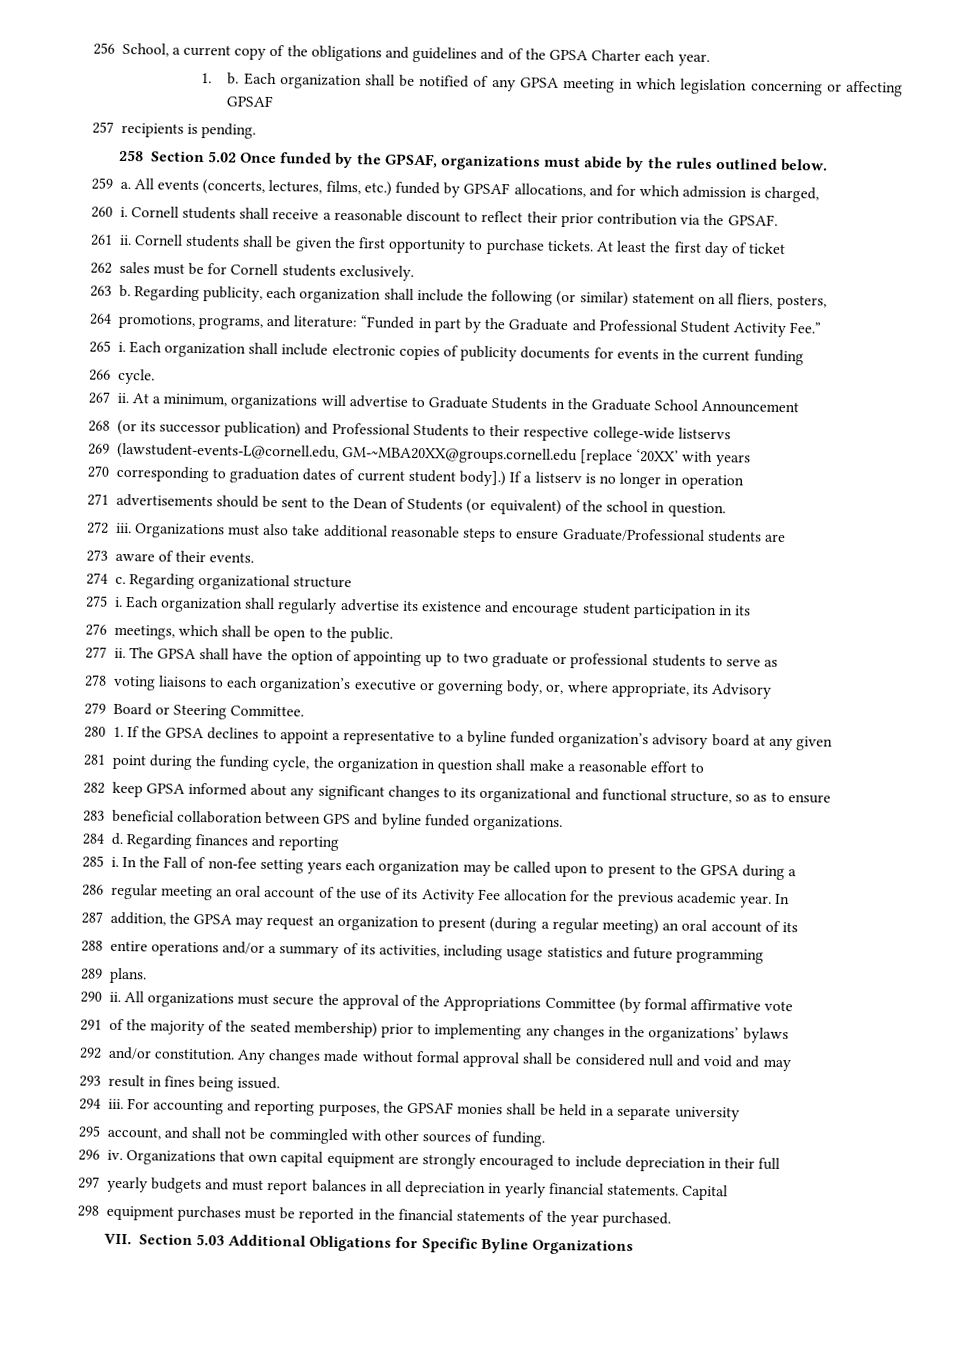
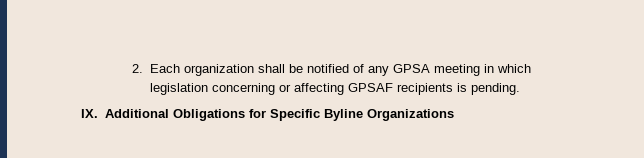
- 256 School, a current copy of the obligations and guidelines and of the GPSA Charter each year.
- 1. b. Each organization shall be notified of any GPSA meeting in which legislation concerning or affecting GPSAF
- 257 recipients is pending.
+ 2. Each organization shall be notified of any GPSA meeting in which legislation concerning or affecting GPSAF recipients is pending.
- 258 Section 5.02 Once funded by the GPSAF, organizations must abide by the rules outlined below.
- 259 a. All events (concerts, lectures, films, etc.) funded by GPSAF allocations, and for which admission is charged,
- 260 i. Cornell students shall receive a reasonable discount to reflect their prior contribution via the GPSAF.
- 261 ii. Cornell students shall be given the first opportunity to purchase tickets. At least the first day of ticket
- 262 sales must be for Cornell students exclusively.
- 263 b. Regarding publicity, each organization shall include the following (or similar) statement on all fliers, posters,
- 264 promotions, programs, and literature: “Funded in part by the Graduate and Professional Student Activity Fee.”
- 265 i. Each organization shall include electronic copies of publicity documents for events in the current funding
- 266 cycle.
- 267 ii. At a minimum, organizations will advertise to Graduate Students in the Graduate School Announcement
- 268 (or its successor publication) and Professional Students to their respective college-wide listservs
- 269 (lawstudent-events-L@cornell.edu, GM-~MBA20XX@groups.cornell.edu [replace ‘20XX’ with years
- 270 corresponding to graduation dates of current student body].) If a listserv is no longer in operation
- 271 advertisements should be sent to the Dean of Students (or equivalent) of the school in question.
- 272 iii. Organizations must also take additional reasonable steps to ensure Graduate/Professional students are
- 273 aware of their events.
- 274 c. Regarding organizational structure
- 275 i. Each organization shall regularly advertise its existence and encourage student participation in its
- 276 meetings, which shall be open to the public.
- 277 ii. The GPSA shall have the option of appointing up to two graduate or professional students to serve as
- 278 voting liaisons to each organization’s executive or governing body, or, where appropriate, its Advisory
- 279 Board or Steering Committee.
- 280 1. If the GPSA declines to appoint a representative to a byline funded organization’s advisory board at any given
- 281 point during the funding cycle, the organization in question shall make a reasonable effort to
- 282 keep GPSA informed about any significant changes to its organizational and functional structure, so as to ensure
- 283 beneficial collaboration between GPS and byline funded organizations.
- 284 d. Regarding finances and reporting
- 285 i. In the Fall of non-fee setting years each organization may be called upon to present to the GPSA during a
- 286 regular meeting an oral account of the use of its Activity Fee allocation for the previous academic year. In
- 287 addition, the GPSA may request an organization to present (during a regular meeting) an oral account of its
- 288 entire operations and/or a summary of its activities, including usage statistics and future programming
- 289 plans.
- 290 ii. All organizations must secure the approval of the Appropriations Committee (by formal affirmative vote
- 291 of the majority of the seated membership) prior to implementing any changes in the organizations’ bylaws
- 292 and/or constitution. Any changes made without formal approval shall be considered null and void and may
- 293 result in fines being issued.
- 294 iii. For accounting and reporting purposes, the GPSAF monies shall be held in a separate university
- 295 account, and shall not be commingled with other sources of funding.
- 296 iv. Organizations that own capital equipment are strongly encouraged to include depreciation in their full
- 297 yearly budgets and must report balances in all depreciation in yearly financial statements. Capital
- 298 equipment purchases must be reported in the financial statements of the year purchased.
- VII. Section 5.03 Additional Obligations for Specific Byline Organizations
+ IX. Additional Obligations for Specific Byline Organizations

